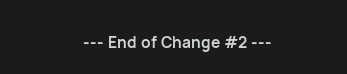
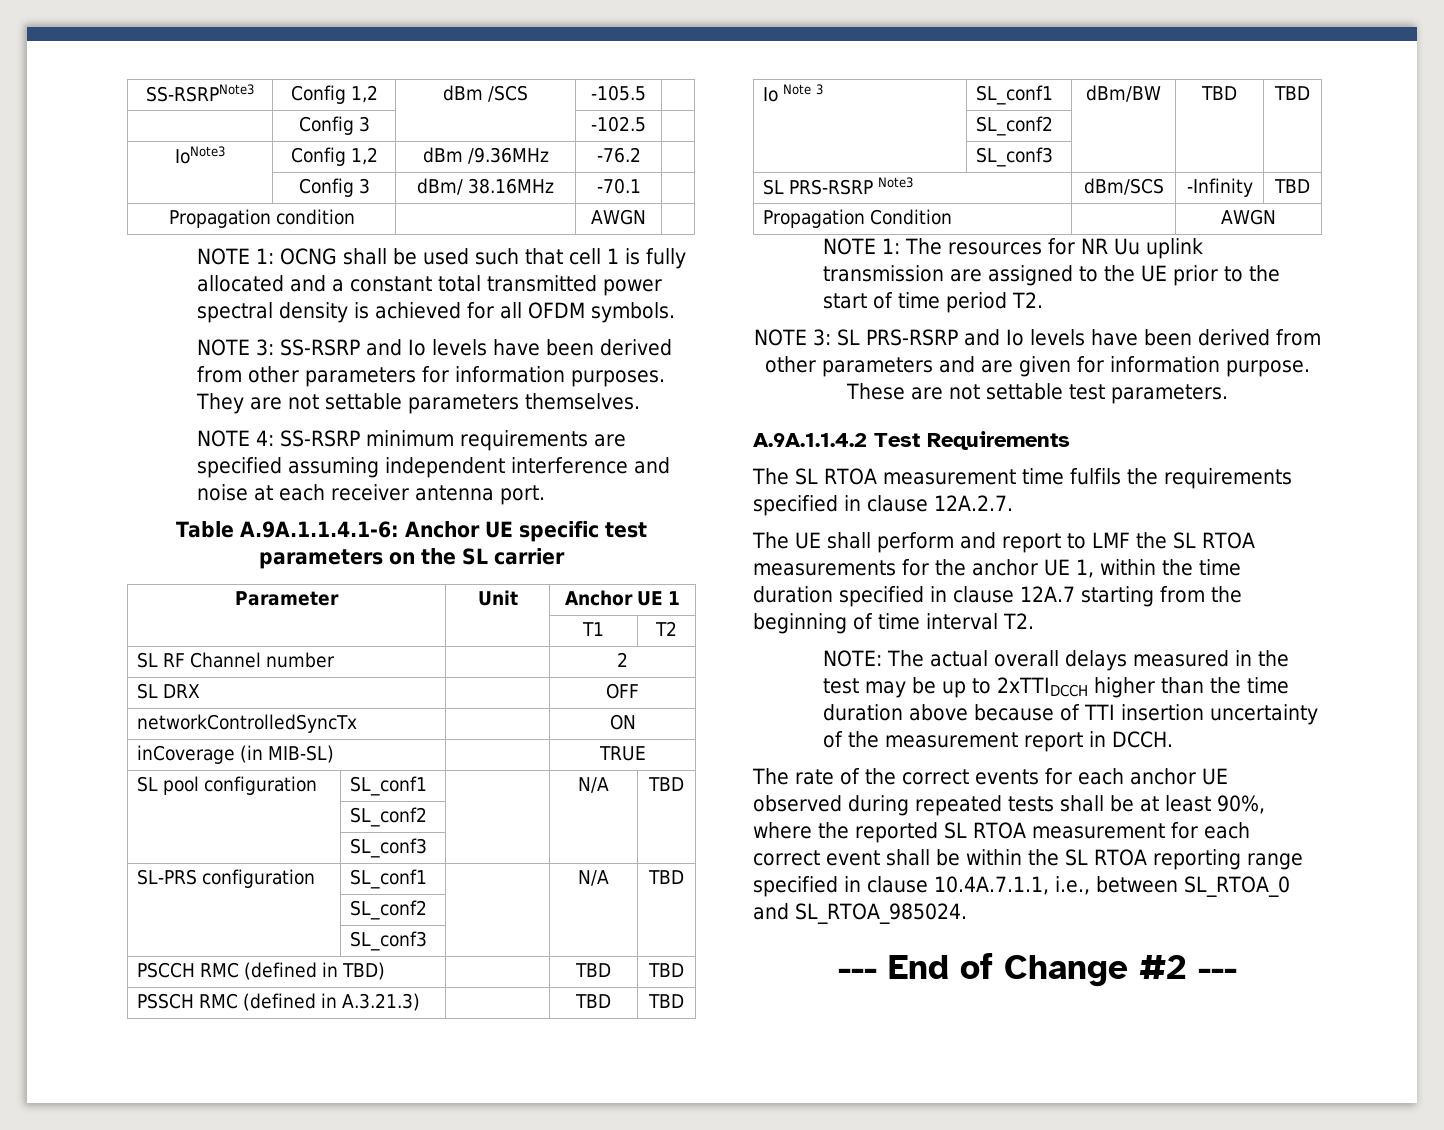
+ SS-RSRPNote3 | Config 1,2 | dBm /SCS | -105.5 |
+ | Config 3 | | -102.5 |
+ IoNote3 | Config 1,2 | dBm /9.36MHz | -76.2 |
+ | Config 3 | dBm/ 38.16MHz | -70.1 |
+ Propagation condition | | AWGN |
+ NOTE 1: OCNG shall be used such that cell 1 is fully allocated and a constant total transmitted power spectral density is achieved for all OFDM symbols.
+ NOTE 3: SS-RSRP and Io levels have been derived from other parameters for information purposes. They are not settable parameters themselves.
+ NOTE 4: SS-RSRP minimum requirements are specified assuming independent interference and noise at each receiver antenna port.
+ Table A.9A.1.1.4.1-6: Anchor UE specific test parameters on the SL carrier
+ Parameter | Unit | Anchor UE 1
+ | | T1 | T2
+ SL RF Channel number | | 2
+ SL DRX | | OFF
+ networkControlledSyncTx | | ON
+ inCoverage (in MIB-SL) | | TRUE
+ SL pool configuration | SL_conf1 | | N/A | TBD
+ | SL_conf2 | | |
+ | SL_conf3 | | |
+ SL-PRS configuration | SL_conf1 | | N/A | TBD
+ | SL_conf2 | | |
+ | SL_conf3 | | |
+ PSCCH RMC (defined in TBD) | | TBD | TBD
+ PSSCH RMC (defined in A.3.21.3) | | TBD | TBD
+ Io Note 3 | SL_conf1 | dBm/BW | TBD | TBD
+ | SL_conf2 | | |
+ | SL_conf3 | | |
+ SL PRS-RSRP Note3 | dBm/SCS | -Infinity | TBD
+ Propagation Condition | | AWGN
+ NOTE 1: The resources for NR Uu uplink transmission are assigned to the UE prior to the start of time period T2.
+ NOTE 3: SL PRS-RSRP and Io levels have been derived from other parameters and are given for information purpose. These are not settable test parameters.
+ A.9A.1.1.4.2 Test Requirements
+ The SL RTOA measurement time fulfils the requirements specified in clause 12A.2.7.
+ The UE shall perform and report to LMF the SL RTOA measurements for the anchor UE 1, within the time duration specified in clause 12A.7 starting from the beginning of time interval T2.
+ NOTE: The actual overall delays measured in the test may be up to 2xTTIDCCH higher than the time duration above because of TTI insertion uncertainty of the measurement report in DCCH.
+ The rate of the correct events for each anchor UE observed during repeated tests shall be at least 90%, where the reported SL RTOA measurement for each correct event shall be within the SL RTOA reporting range specified in clause 10.4A.7.1.1, i.e., between SL_RTOA_0 and SL_RTOA_985024.

